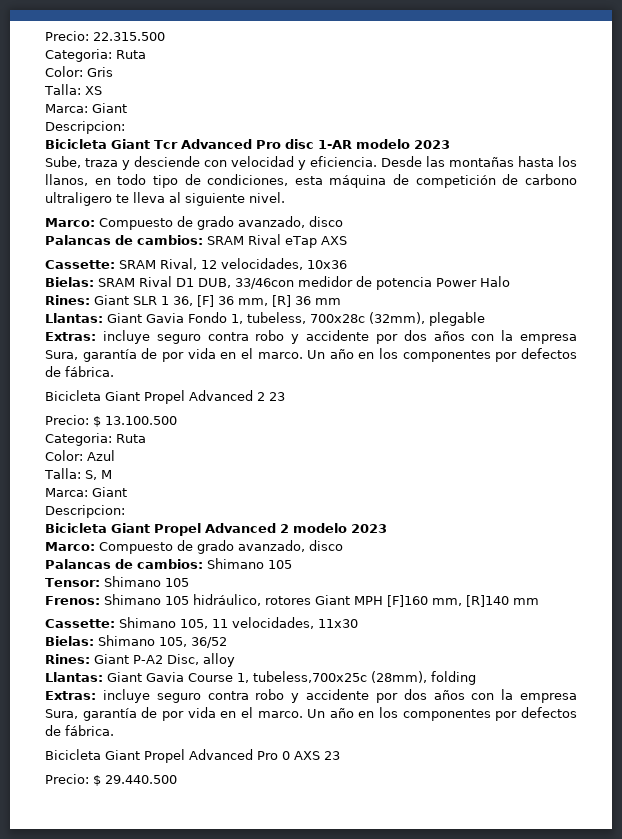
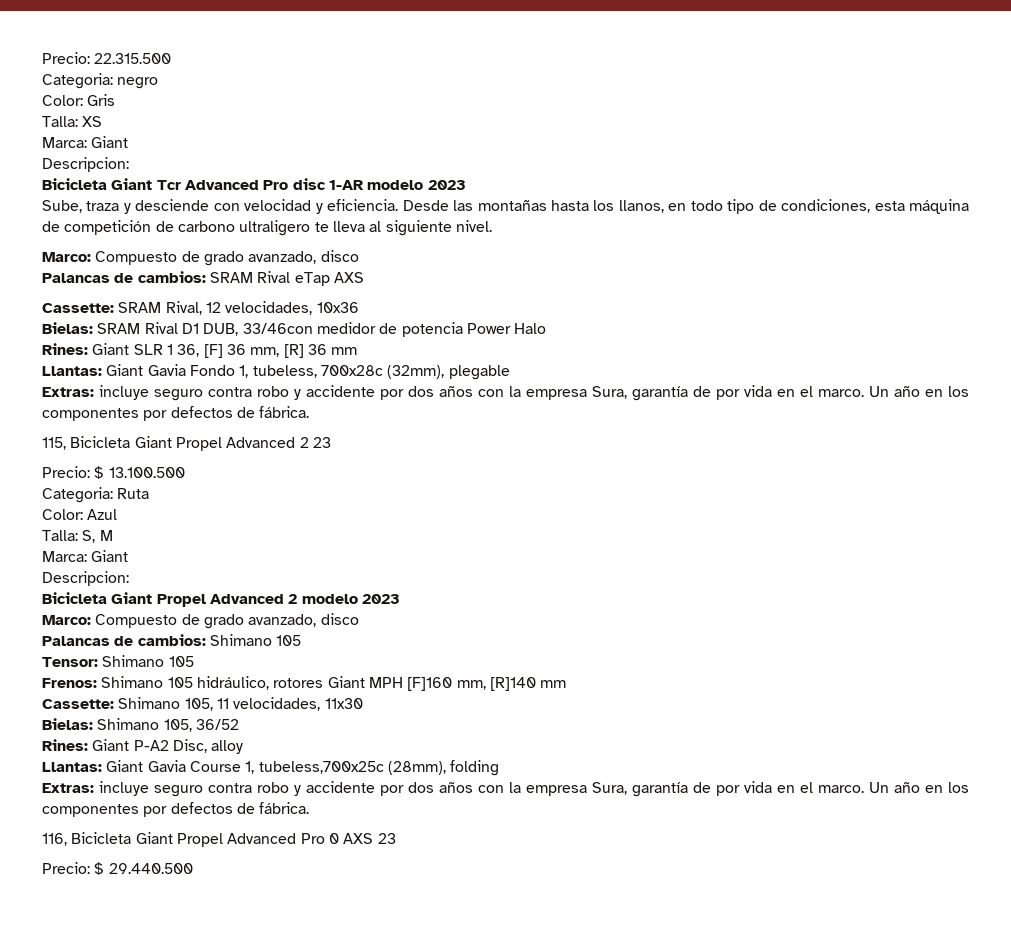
  Precio: 22.315.500
- Categoria: Ruta
+ Categoria: negro
- Bicicleta Giant Propel Advanced 2 23
+ 115, Bicicleta Giant Propel Advanced 2 23
- Bicicleta Giant Propel Advanced Pro 0 AXS 23
+ 116, Bicicleta Giant Propel Advanced Pro 0 AXS 23

